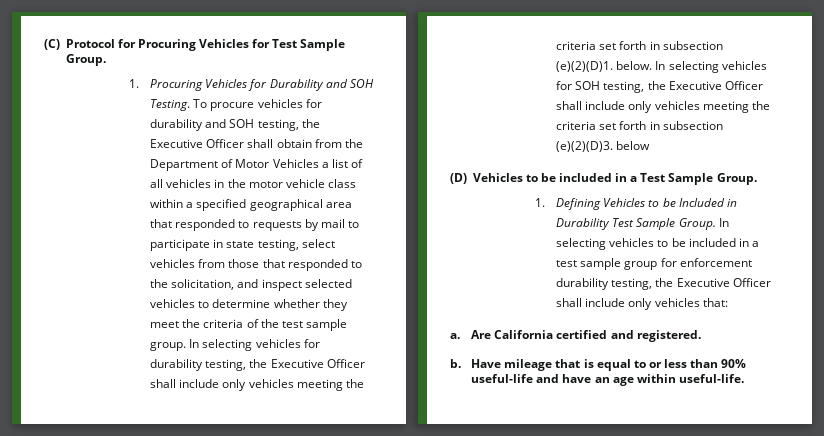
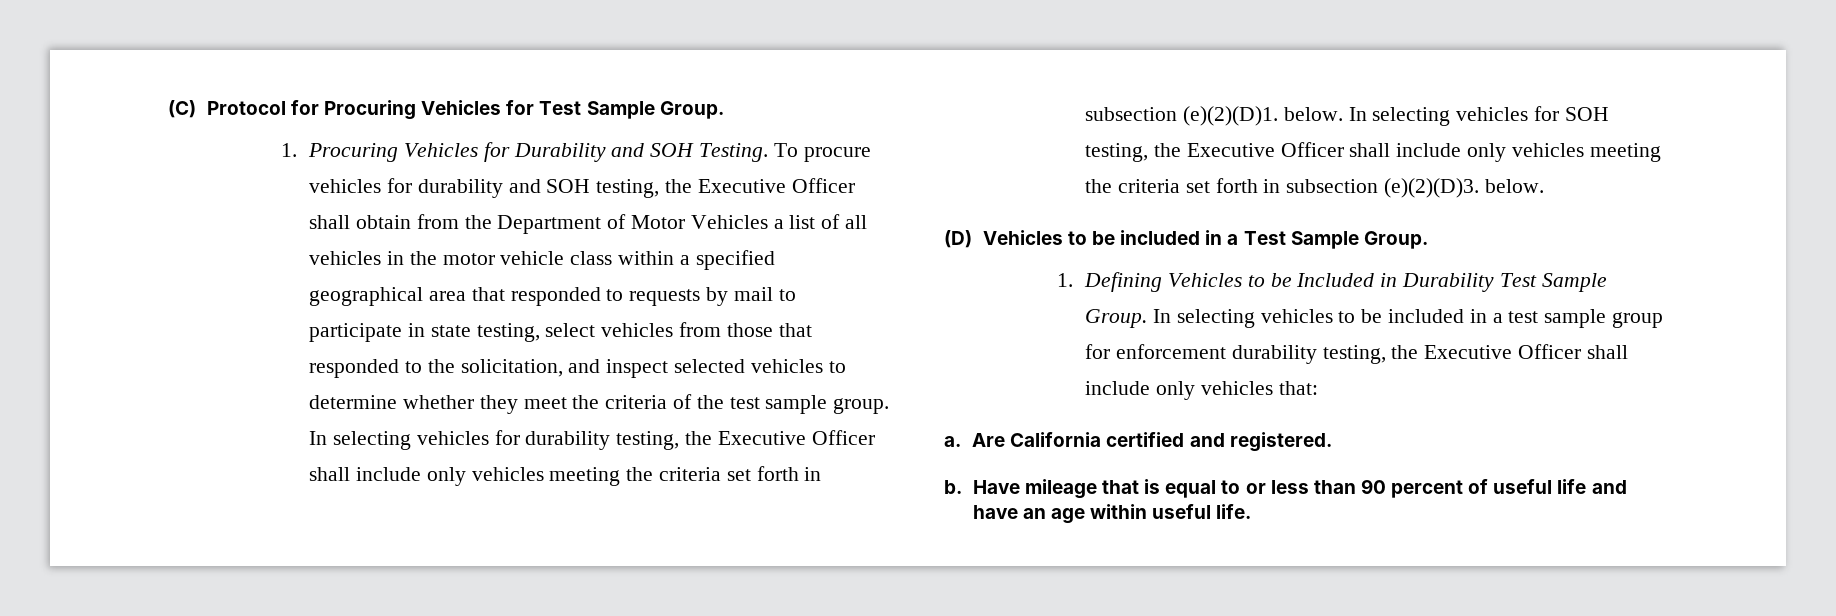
- In selecting vehicles for SOH testing, the Executive Officer shall include only vehicles meeting the criteria set forth in subsection (e)(2)(D)3. below
+ In selecting vehicles for SOH testing, the Executive Officer shall include only vehicles meeting the criteria set forth in subsection (e)(2)(D)3. below.
- Have mileage that is equal to or less than 90% useful-life and have an age within useful-life.
+ Have mileage that is equal to or less than 90 percent of useful life and have an age within useful life.

